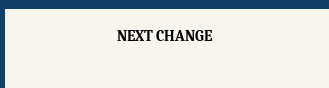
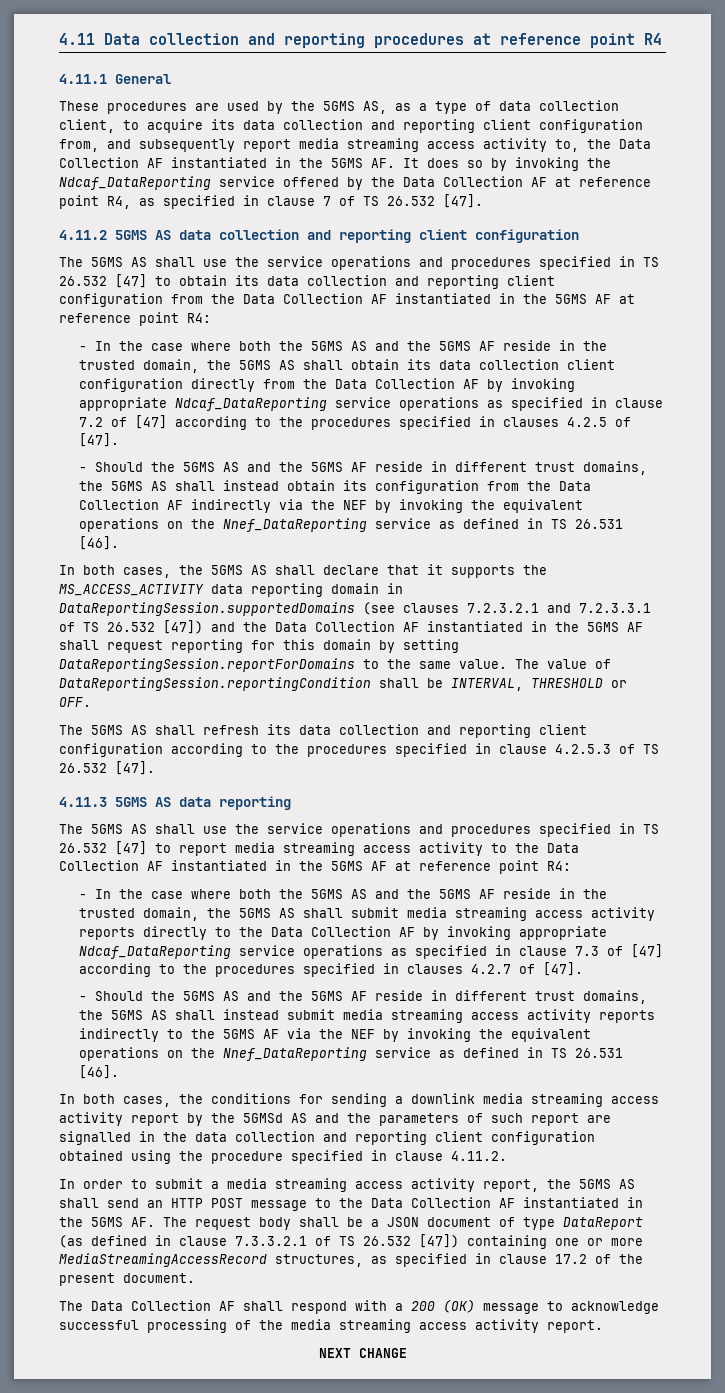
+ 4.11 Data collection and reporting procedures at reference point R4
+ 4.11.1 General
+ These procedures are used by the 5GMS AS, as a type of data collection client, to acquire its data collection and reporting client configuration from, and subsequently report media streaming access activity to, the Data Collection AF instantiated in the 5GMS AF. It does so by invoking the Ndcaf_DataReporting service offered by the Data Collection AF at reference point R4, as specified in clause 7 of TS 26.532 [47].
+ 4.11.2 5GMS AS data collection and reporting client configuration
+ The 5GMS AS shall use the service operations and procedures specified in TS 26.532 [47] to obtain its data collection and reporting client configuration from the Data Collection AF instantiated in the 5GMS AF at reference point R4:
+ - In the case where both the 5GMS AS and the 5GMS AF reside in the trusted domain, the 5GMS AS shall obtain its data collection client configuration directly from the Data Collection AF by invoking appropriate Ndcaf_DataReporting service operations as specified in clause 7.2 of [47] according to the procedures specified in clauses 4.2.5 of [47].
+ - Should the 5GMS AS and the 5GMS AF reside in different trust domains, the 5GMS AS shall instead obtain its configuration from the Data Collection AF indirectly via the NEF by invoking the equivalent operations on the Nnef_DataReporting service as defined in TS 26.531 [46].
+ In both cases, the 5GMS AS shall declare that it supports the MS_ACCESS_ACTIVITY data reporting domain in DataReportingSession.supportedDomains (see clauses 7.2.3.2.1 and 7.2.3.3.1 of TS 26.532 [47]) and the Data Collection AF instantiated in the 5GMS AF shall request reporting for this domain by setting DataReportingSession.reportForDomains to the same value. The value of DataReportingSession.reportingCondition shall be INTERVAL, THRESHOLD or OFF.
+ The 5GMS AS shall refresh its data collection and reporting client configuration according to the procedures specified in clause 4.2.5.3 of TS 26.532 [47].
+ 4.11.3 5GMS AS data reporting
+ The 5GMS AS shall use the service operations and procedures specified in TS 26.532 [47] to report media streaming access activity to the Data Collection AF instantiated in the 5GMS AF at reference point R4:
+ - In the case where both the 5GMS AS and the 5GMS AF reside in the trusted domain, the 5GMS AS shall submit media streaming access activity reports directly to the Data Collection AF by invoking appropriate Ndcaf_DataReporting service operations as specified in clause 7.3 of [47] according to the procedures specified in clauses 4.2.7 of [47].
+ - Should the 5GMS AS and the 5GMS AF reside in different trust domains, the 5GMS AS shall instead submit media streaming access activity reports indirectly to the 5GMS AF via the NEF by invoking the equivalent operations on the Nnef_DataReporting service as defined in TS 26.531 [46].
+ In both cases, the conditions for sending a downlink media streaming access activity report by the 5GMSd AS and the parameters of such report are signalled in the data collection and reporting client configuration obtained using the procedure specified in clause 4.11.2.
+ In order to submit a media streaming access activity report, the 5GMS AS shall send an HTTP POST message to the Data Collection AF instantiated in the 5GMS AF. The request body shall be a JSON document of type DataReport (as defined in clause 7.3.3.2.1 of TS 26.532 [47]) containing one or more MediaStreamingAccessRecord structures, as specified in clause 17.2 of the present document.
+ The Data Collection AF shall respond with a 200 (OK) message to acknowledge successful processing of the media streaming access activity report.

